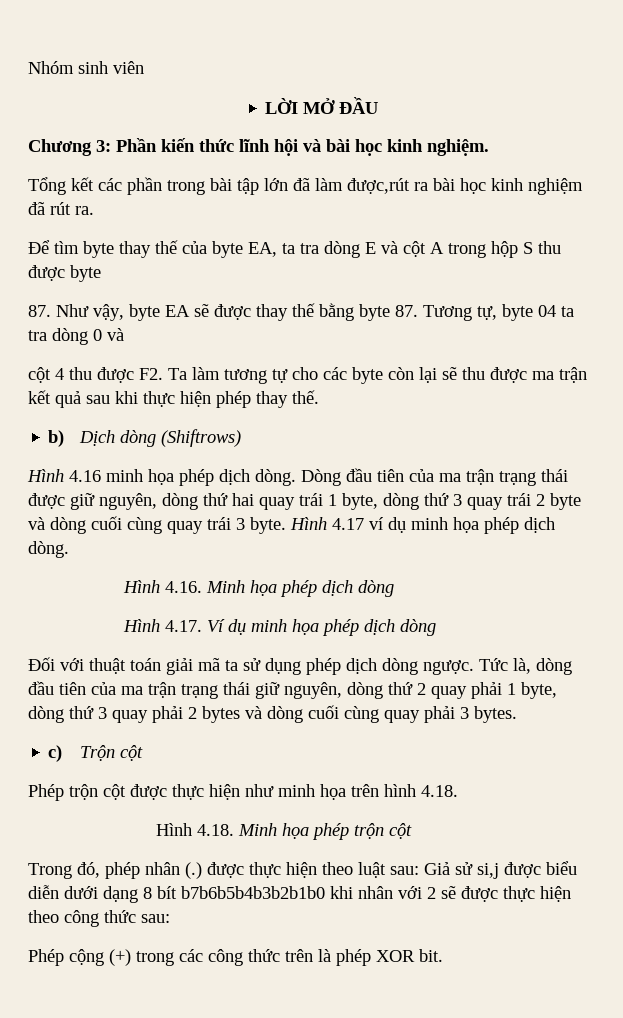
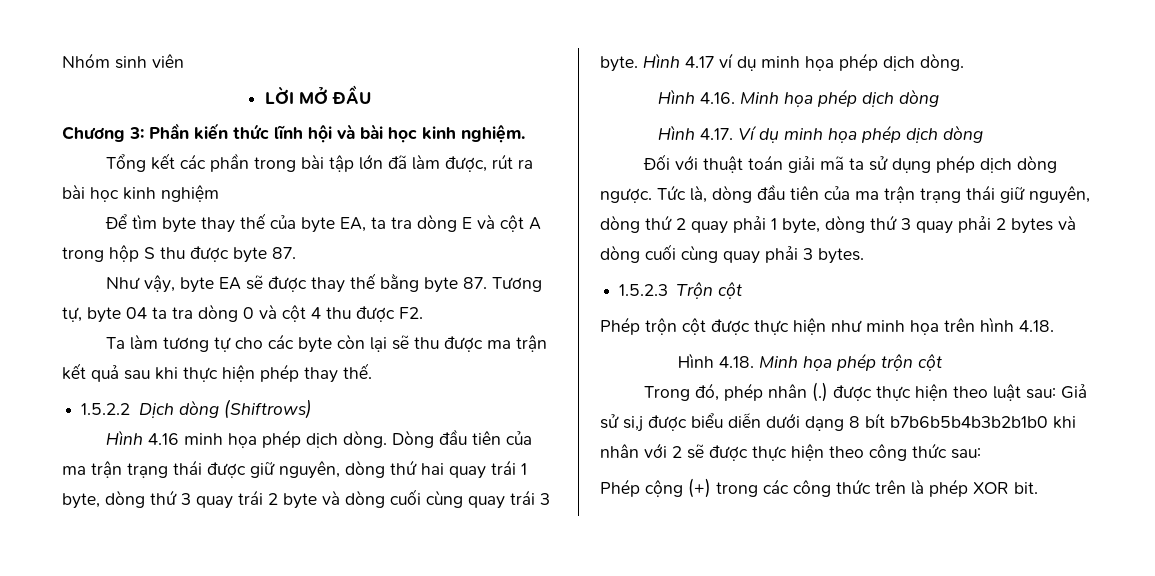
- Tổng kết các phần trong bài tập lớn đã làm được,rút ra bài học kinh nghiệm đã rút ra.
+ Tổng kết các phần trong bài tập lớn đã làm được, rút ra bài học kinh nghiệm
- Để tìm byte thay thế của byte EA, ta tra dòng E và cột A trong hộp S thu được byte
- 87. Như vậy, byte EA sẽ được thay thế bằng byte 87. Tương tự, byte 04 ta tra dòng 0 và
- cột 4 thu được F2. Ta làm tương tự cho các byte còn lại sẽ thu được ma trận kết quả sau khi thực hiện phép thay thế.
+ Để tìm byte thay thế của byte EA, ta tra dòng E và cột A trong hộp S thu được byte 87.
+ Như vậy, byte EA sẽ được thay thế bằng byte 87. Tương tự, byte 04 ta tra dòng 0 và cột 4 thu được F2.
+ Ta làm tương tự cho các byte còn lại sẽ thu được ma trận kết quả sau khi thực hiện phép thay thế.
- b) Dịch dòng (Shiftrows)
+ 1.5.2.2 Dịch dòng (Shiftrows)
- c) Trộn cột
+ 1.5.2.3 Trộn cột

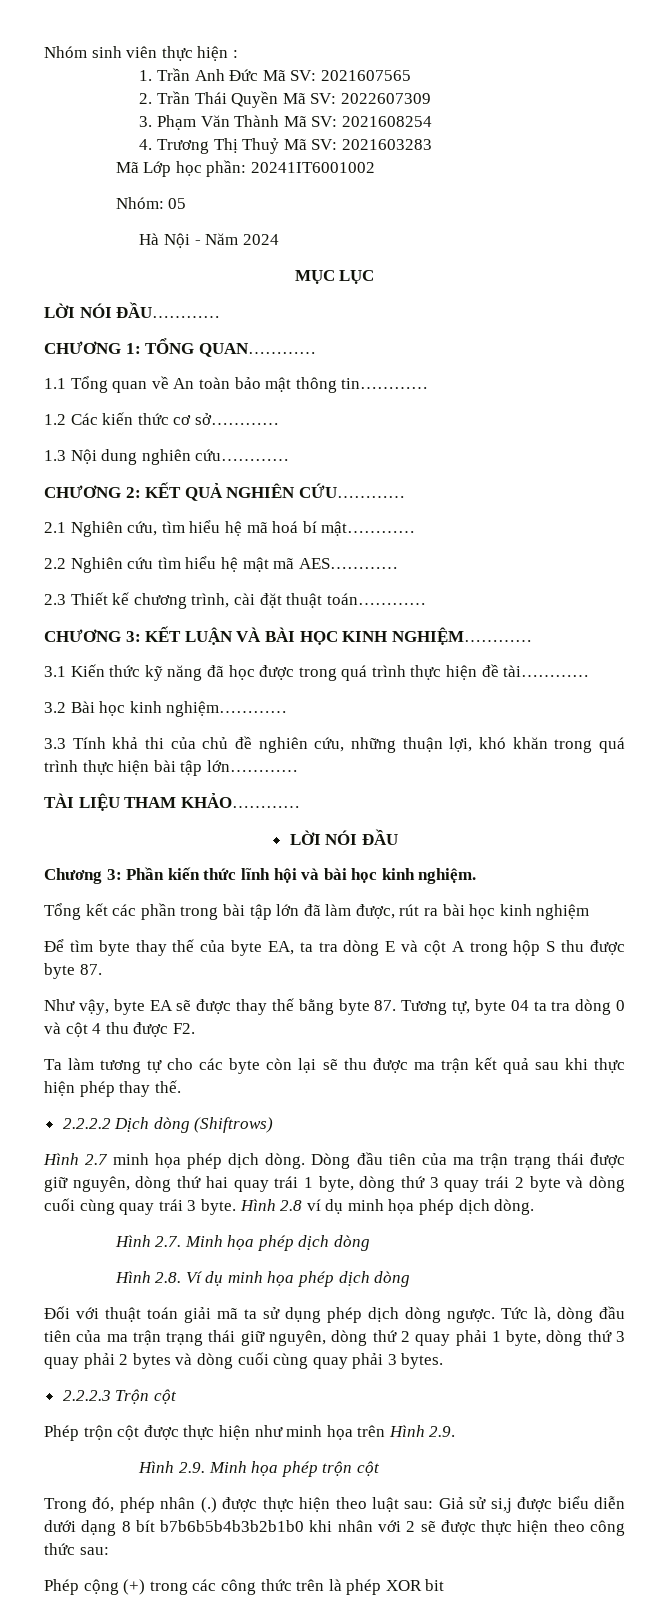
- Nhóm sinh viên
- LỜI MỞ ĐẦU
+ Nhóm sinh viên thực hiện :
+ 1. Trần Anh Đức Mã SV: 2021607565
+ 2. Trần Thái Quyền Mã SV: 2022607309
+ 3. Phạm Văn Thành Mã SV: 2021608254
+ 4. Trương Thị Thuỷ Mã SV: 2021603283
+ Mã Lớp học phần: 20241IT6001002
+ Nhóm: 05
+ Hà Nội - Năm 2024
+ MỤC LỤC
+ LỜI NÓI ĐẦU…………
+ CHƯƠNG 1: TỔNG QUAN…………
+ 1.1 Tổng quan về An toàn bảo mật thông tin…………
+ 1.2 Các kiến thức cơ sở…………
+ 1.3 Nội dung nghiên cứu…………
+ CHƯƠNG 2: KẾT QUẢ NGHIÊN CỨU…………
+ 2.1 Nghiên cứu, tìm hiểu hệ mã hoá bí mật…………
+ 2.2 Nghiên cứu tìm hiểu hệ mật mã AES…………
+ 2.3 Thiết kế chương trình, cài đặt thuật toán…………
+ CHƯƠNG 3: KẾT LUẬN VÀ BÀI HỌC KINH NGHIỆM…………
+ 3.1 Kiến thức kỹ năng đã học được trong quá trình thực hiện đề tài…………
+ 3.2 Bài học kinh nghiệm…………
+ 3.3 Tính khả thi của chủ đề nghiên cứu, những thuận lợi, khó khăn trong quá trình thực hiện bài tập lớn…………
+ TÀI LIỆU THAM KHẢO…………
+ LỜI NÓI ĐẦU
- 1.5.2.2 Dịch dòng (Shiftrows)
+ 2.2.2.2 Dịch dòng (Shiftrows)
- Hình 4.16 minh họa phép dịch dòng.
+ Hình 2.7 minh họa phép dịch dòng.
- Hình 4.17 ví dụ minh họa phép dịch dòng.
+ Hình 2.8 ví dụ minh họa phép dịch dòng.
- Hình 4.16. Minh họa phép dịch dòng
+ Hình 2.7. Minh họa phép dịch dòng
- Hình 4.17. Ví dụ minh họa phép dịch dòng
+ Hình 2.8. Ví dụ minh họa phép dịch dòng
- 1.5.2.3 Trộn cột
+ 2.2.2.3 Trộn cột
- Phép trộn cột được thực hiện như minh họa trên hình 4.18.
- Hình 4.18. Minh họa phép trộn cột
+ Phép trộn cột được thực hiện như minh họa trên Hình 2.9.
+ Hình 2.9. Minh họa phép trộn cột
- Phép cộng (+) trong các công thức trên là phép XOR bit.
+ Phép cộng (+) trong các công thức trên là phép XOR bit

